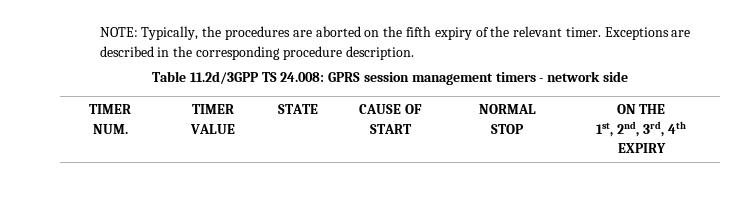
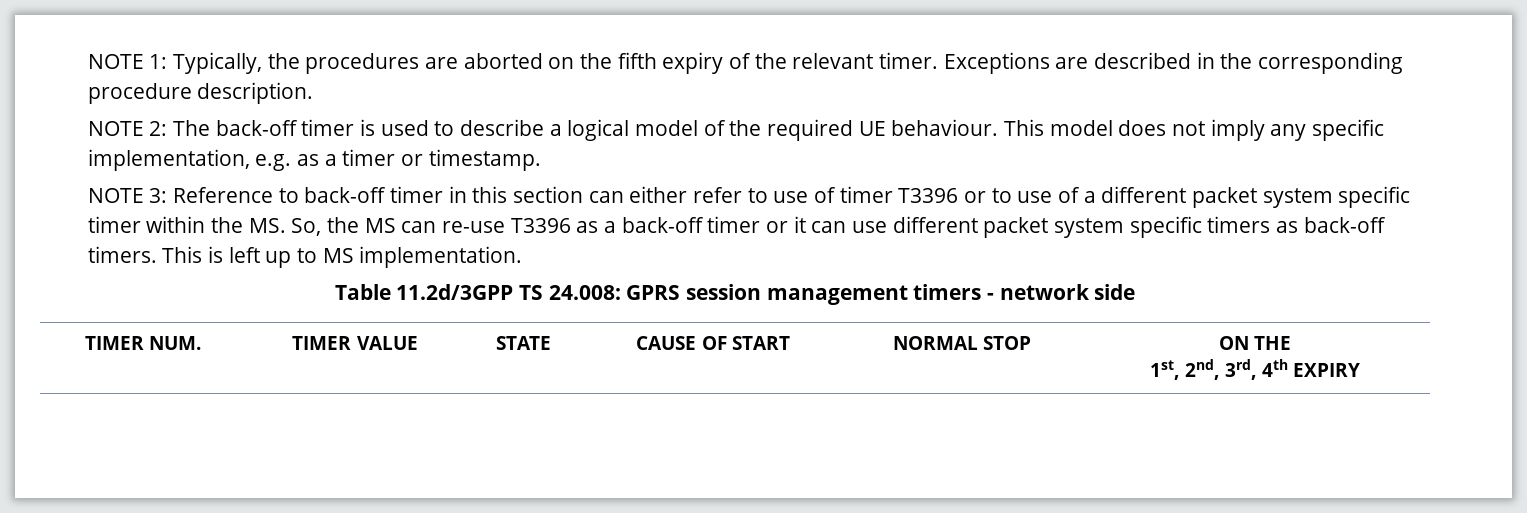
- NOTE: Typically, the procedures are aborted on the fifth expiry of the relevant timer.
+ NOTE 1: Typically, the procedures are aborted on the fifth expiry of the relevant timer.
+ NOTE 2: The back-off timer is used to describe a logical model of the required UE behaviour. This model does not imply any specific implementation, e.g. as a timer or timestamp.
+ NOTE 3: Reference to back-off timer in this section can either refer to use of timer T3396 or to use of a different packet system specific timer within the MS. So, the MS can re-use T3396 as a back-off timer or it can use different packet system specific timers as back-off timers. This is left up to MS implementation.

